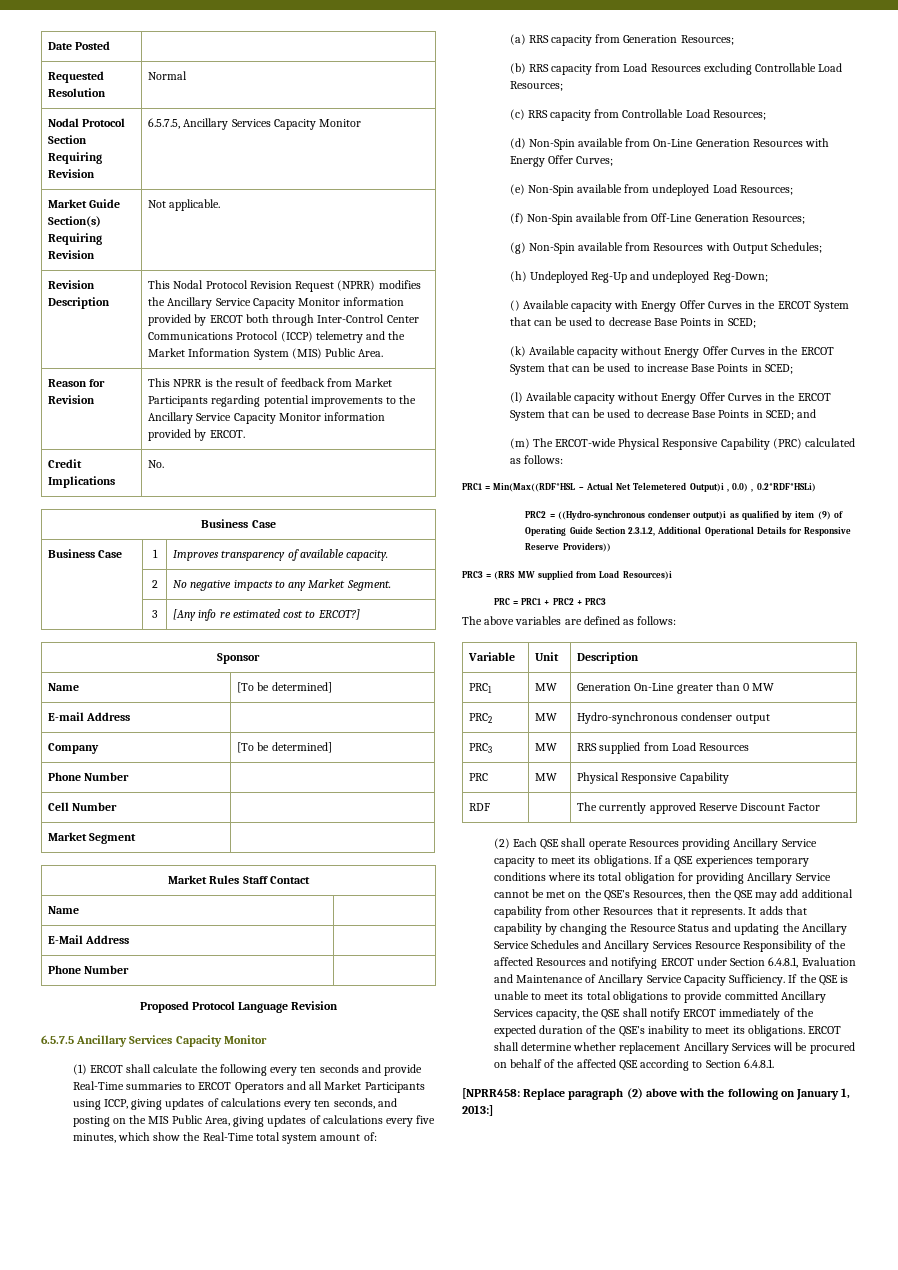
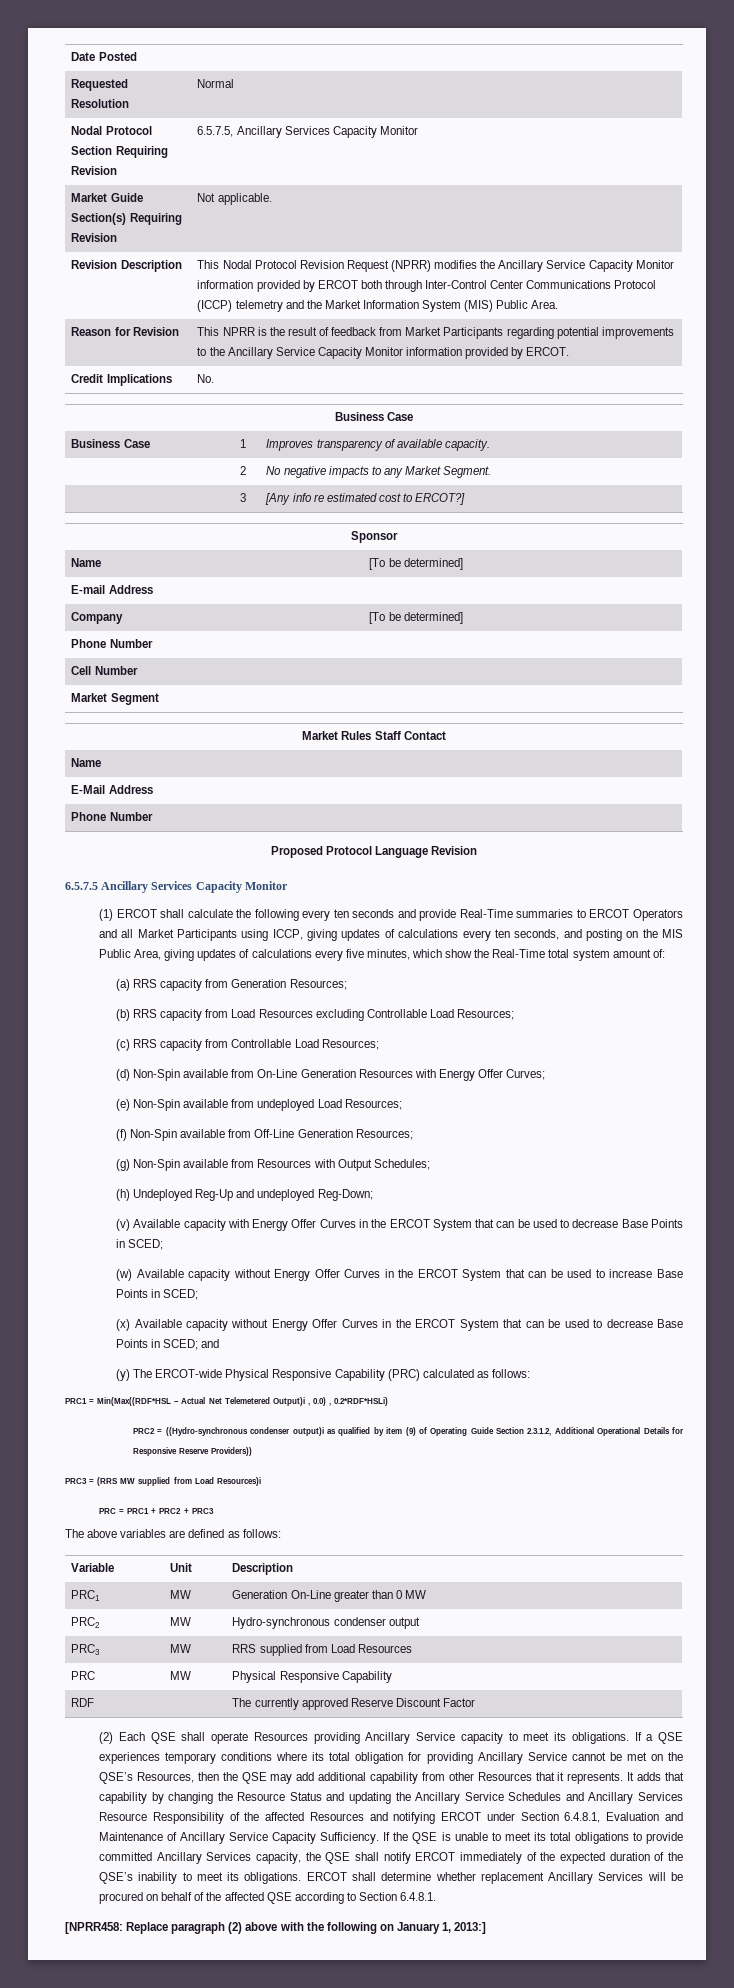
- () Available capacity with Energy Offer Curves in the ERCOT System that can be used to decrease Base Points in SCED;
+ (v) Available capacity with Energy Offer Curves in the ERCOT System that can be used to decrease Base Points in SCED;
- (k) Available capacity without Energy Offer Curves in the ERCOT System that can be used to increase Base Points in SCED;
+ (w) Available capacity without Energy Offer Curves in the ERCOT System that can be used to increase Base Points in SCED;
- (l) Available capacity without Energy Offer Curves in the ERCOT System that can be used to decrease Base Points in SCED; and
+ (x) Available capacity without Energy Offer Curves in the ERCOT System that can be used to decrease Base Points in SCED; and
- (m) The ERCOT-wide Physical Responsive Capability (PRC) calculated as follows:
+ (y) The ERCOT-wide Physical Responsive Capability (PRC) calculated as follows:

